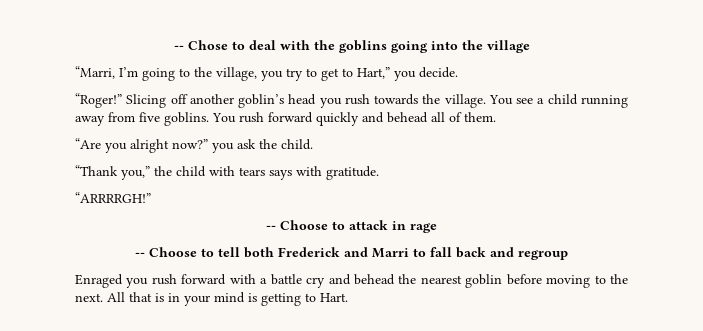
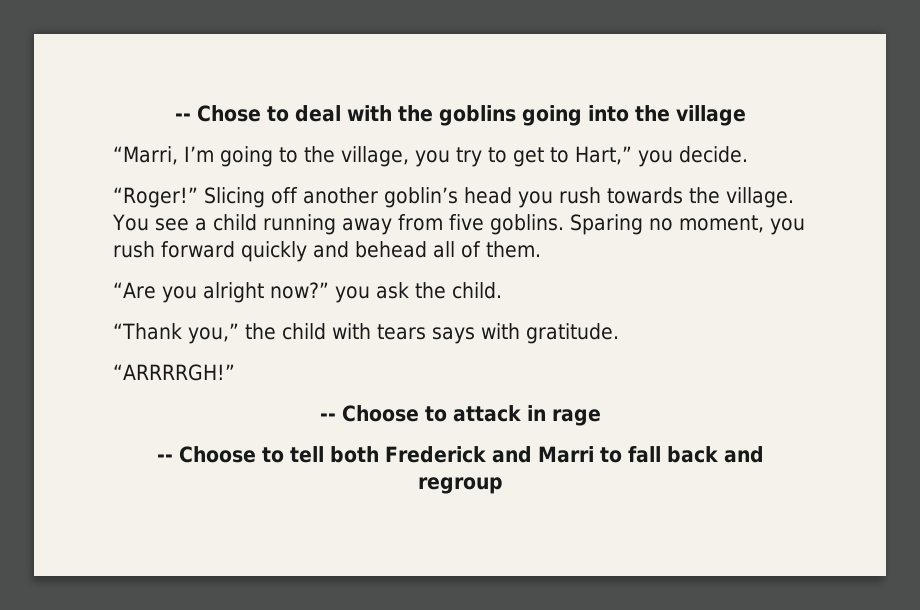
- You rush forward quickly and behead all of them.
+ Sparing no moment, you rush forward quickly and behead all of them.
- Enraged you rush forward with a battle cry and behead the nearest goblin before moving to the next. All that is in your mind is getting to Hart.

